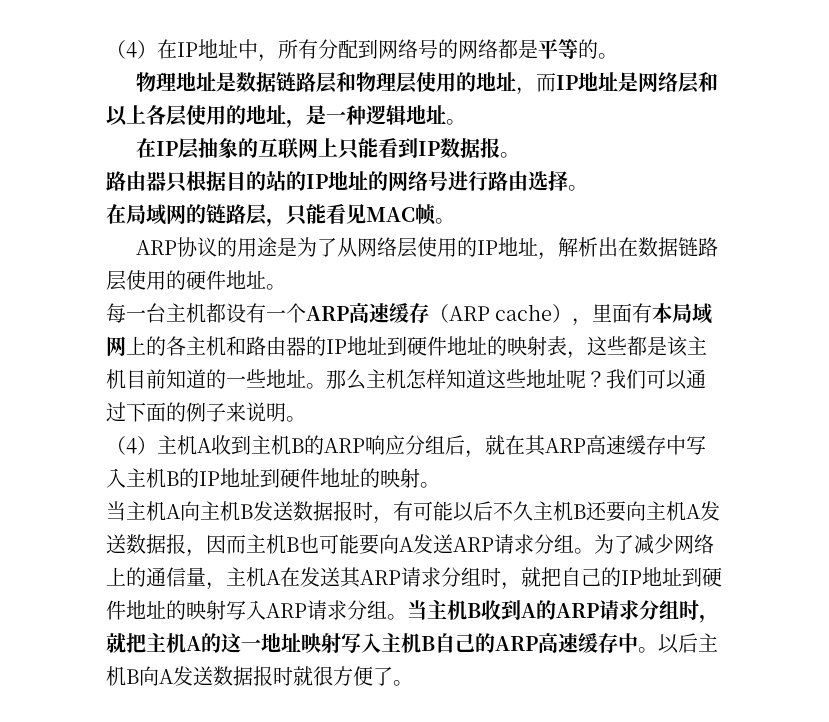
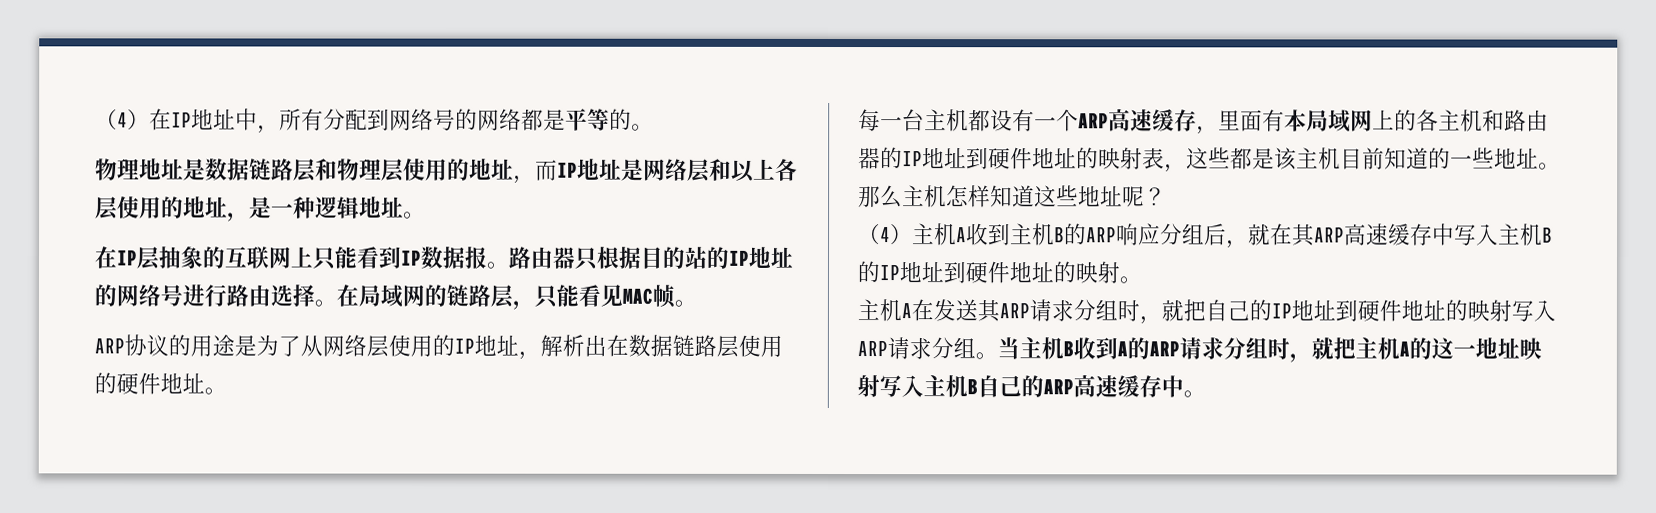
- 在IP层抽象的互联网上只能看到IP数据报。
- 路由器只根据目的站的IP地址的网络号进行路由选择。
- 在局域网的链路层，只能看见MAC帧。
+ 在IP层抽象的互联网上只能看到IP数据报。路由器只根据目的站的IP地址的网络号进行路由选择。在局域网的链路层，只能看见MAC帧。
- 每一台主机都设有一个ARP高速缓存（ARP cache），里面有本局域网上的各主机和路由器的IP地址到硬件地址的映射表，这些都是该主机目前知道的一些地址。
+ 每一台主机都设有一个ARP高速缓存，里面有本局域网上的各主机和路由器的IP地址到硬件地址的映射表，这些都是该主机目前知道的一些地址。
- 我们可以通过下面的例子来说明。
- 当主机A向主机B发送数据报时，有可能以后不久主机B还要向主机A发送数据报，因而主机B也可能要向A发送ARP请求分组。为了减少网络上的通信量，主机A在发送其ARP请求分组时，就把自己的IP地址到硬件地址的映射写入ARP请求分组。
+ 主机A在发送其ARP请求分组时，就把自己的IP地址到硬件地址的映射写入ARP请求分组。
- 以后主机B向A发送数据报时就很方便了。

